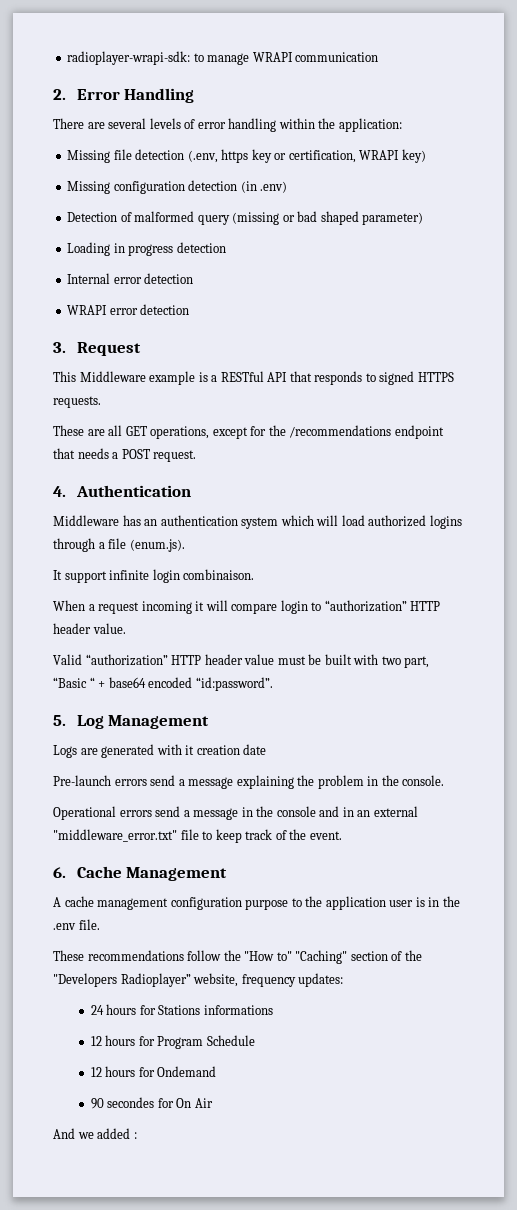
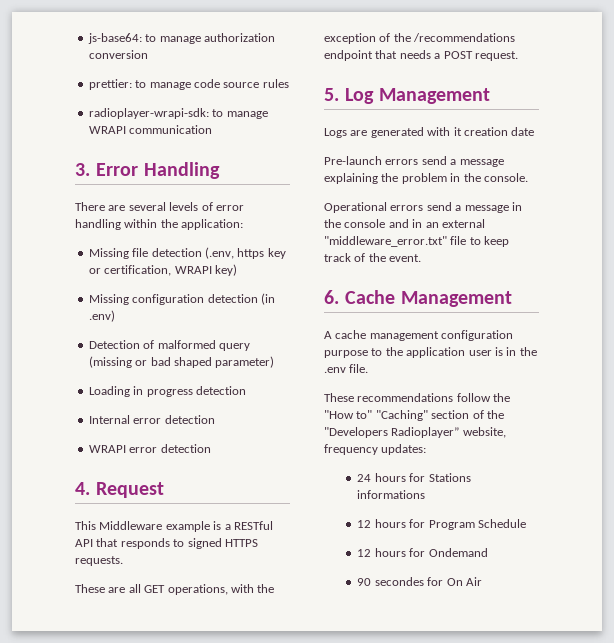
+ js-base64: to manage authorization conversion
+ prettier: to manage code source rules
- 2. Error Handling
+ 3. Error Handling
- 3. Request
+ 4. Request
- These are all GET operations, except for the /recommendations endpoint that needs a POST request.
+ These are all GET operations, with the exception of the /recommendations endpoint that needs a POST request.
- 4. Authentication
- Middleware has an authentication system which will load authorized logins through a file (enum.js).
- It support infinite login combinaison.
- When a request incoming it will compare login to “authorization” HTTP header value.
- Valid “authorization” HTTP header value must be built with two part, “Basic “ + base64 encoded “id:password”.
- And we added :

